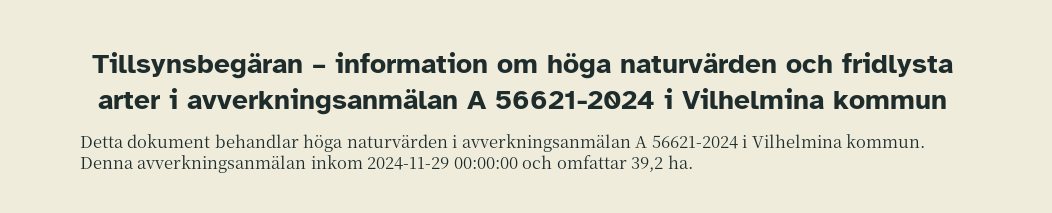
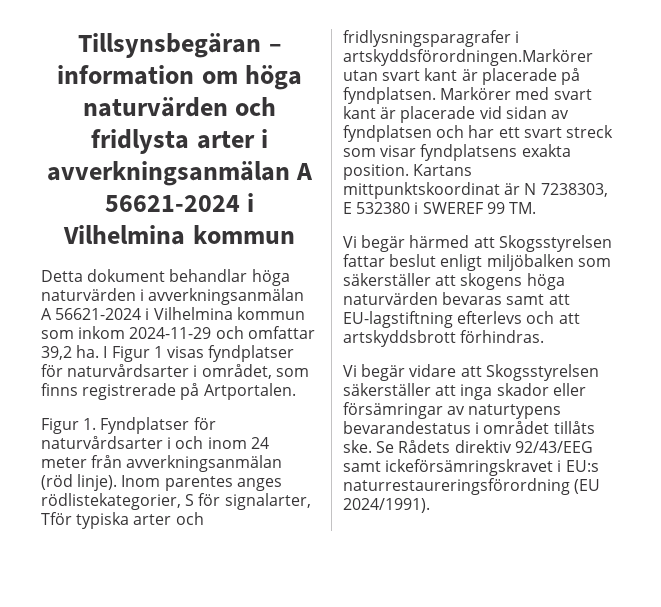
- Detta dokument behandlar höga naturvärden i avverkningsanmälan A 56621-2024 i Vilhelmina kommun. Denna avverkningsanmälan inkom 2024-11-29 00:00:00 och omfattar 39,2 ha.
+ Detta dokument behandlar höga naturvärden i avverkningsanmälan A 56621-2024 i Vilhelmina kommun som inkom 2024-11-29 och omfattar 39,2 ha.
+ I Figur 1 visas fyndplatser för naturvårdsarter i området, som finns registrerade på Artportalen.
+ Figur 1. Fyndplatser för naturvårdsarter i och inom 24 meter från avverkningsanmälan (röd linje). Inom parentes anges rödlistekategorier, S för signalarter, Tför typiska arter och fridlysningsparagrafer i artskyddsförordningen.Markörer utan svart kant är placerade på fyndplatsen. Markörer med svart kant är placerade vid sidan av fyndplatsen och har ett svart streck som visar fyndplatsens exakta position. Kartans mittpunktskoordinat är N 7238303, E 532380 i SWEREF 99 TM.
+ Vi begär härmed att Skogsstyrelsen fattar beslut enligt miljöbalken som säkerställer att skogens höga naturvärden bevaras samt att EU-lagstiftning efterlevs och att artskyddsbrott förhindras.
+ Vi begär vidare att Skogsstyrelsen säkerställer att inga skador eller försämringar av naturtypens bevarandestatus i området tillåts ske. Se Rådets direktiv 92/43/EEG samt ickeförsämringskravet i EU:s naturrestaureringsförordning (EU 2024/1991).

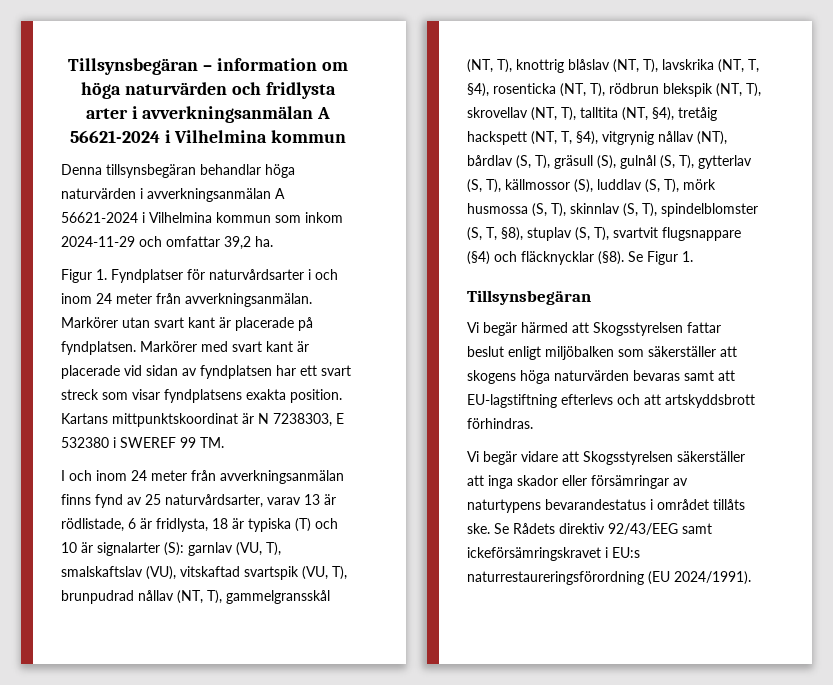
- Detta dokument behandlar höga naturvärden i avverkningsanmälan A 56621-2024 i Vilhelmina kommun som inkom 2024-11-29 och omfattar 39,2 ha. I Figur 1 visas fyndplatser för naturvårdsarter i området, som finns registrerade på Artportalen.
+ Denna tillsynsbegäran behandlar höga naturvärden i avverkningsanmälan A 56621-2024 i Vilhelmina kommun som inkom 2024-11-29 och omfattar 39,2 ha.
- Figur 1. Fyndplatser för naturvårdsarter i och inom 24 meter från avverkningsanmälan (röd linje). Inom parentes anges rödlistekategorier, S för signalarter, Tför typiska arter och fridlysningsparagrafer i artskyddsförordningen.Markörer utan svart kant är placerade på fyndplatsen.
+ Figur 1. Fyndplatser för naturvårdsarter i och inom 24 meter från avverkningsanmälan. Markörer utan svart kant är placerade på fyndplatsen.
- Markörer med svart kant är placerade vid sidan av fyndplatsen och har ett svart streck som visar fyndplatsens exakta position.
+ Markörer med svart kant är placerade vid sidan av fyndplatsen har ett svart streck som visar fyndplatsens exakta position.
+ I och inom 24 meter från avverkningsanmälan finns fynd av 25 naturvårdsarter, varav 13 är rödlistade, 6 är fridlysta, 18 är typiska (T) och 10 är signalarter (S): garnlav (VU, T), smalskaftslav (VU), vitskaftad svartspik (VU, T), brunpudrad nållav (NT, T), gammelgransskål (NT, T), knottrig blåslav (NT, T), lavskrika (NT, T, §4), rosenticka (NT, T), rödbrun blekspik (NT, T), skrovellav (NT, T), talltita (NT, §4), tretåig hackspett (NT, T, §4), vitgrynig nållav (NT), bårdlav (S, T), gräsull (S), gulnål (S, T), gytterlav (S, T), källmossor (S), luddlav (S, T), mörk husmossa (S, T), skinnlav (S, T), spindelblomster (S, T, §8), stuplav (S, T), svartvit flugsnappare (§4) och fläcknycklar (§8). Se Figur 1.
+ Tillsynsbegäran

